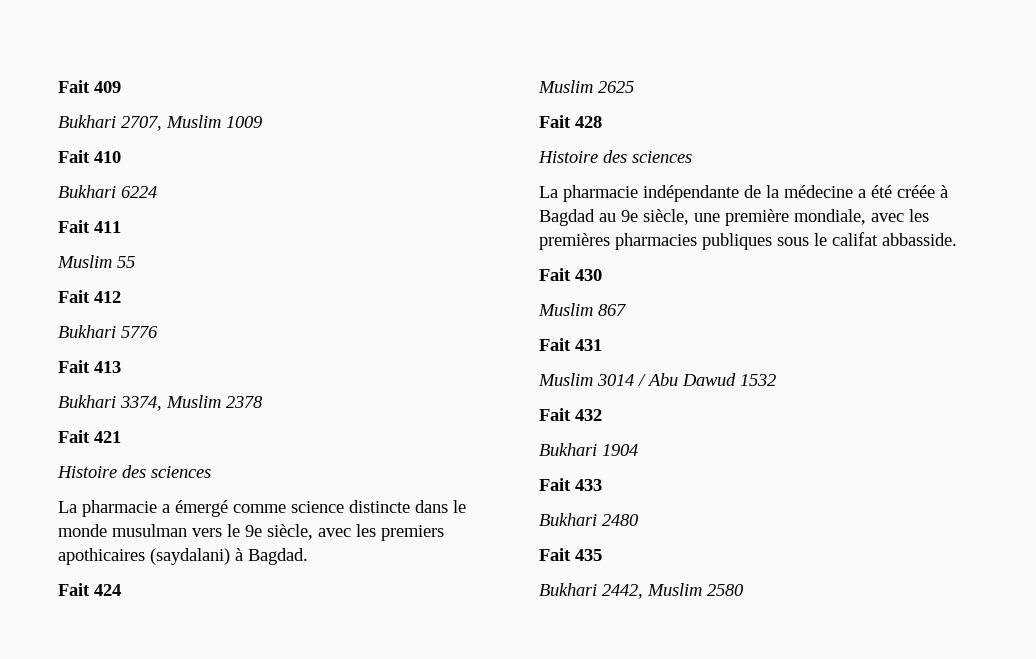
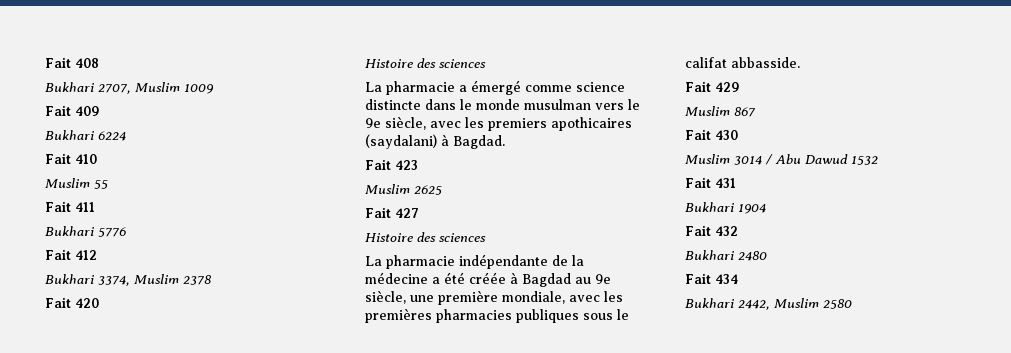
- Fait 409
+ Fait 408
- Fait 410
+ Fait 409
- Fait 411
+ Fait 410
- Fait 412
+ Fait 411
- Fait 413
+ Fait 412
- Fait 421
+ Fait 420
- Fait 424
+ Fait 423
- Fait 428
+ Fait 427
- Fait 430
+ Fait 429
- Fait 431
+ Fait 430
- Fait 432
+ Fait 431
- Fait 433
+ Fait 432
- Fait 435
+ Fait 434

